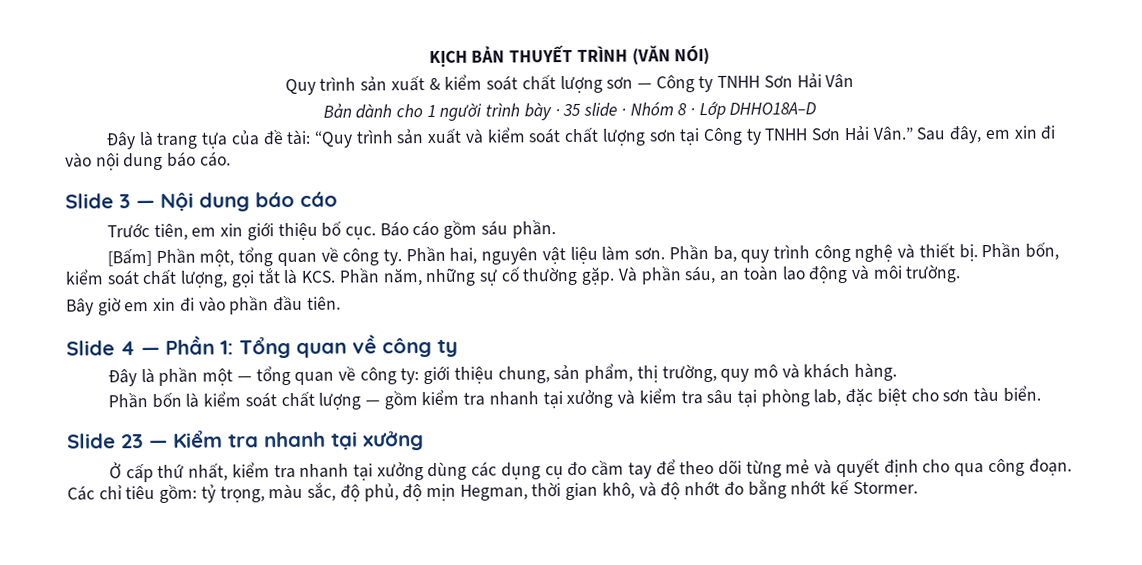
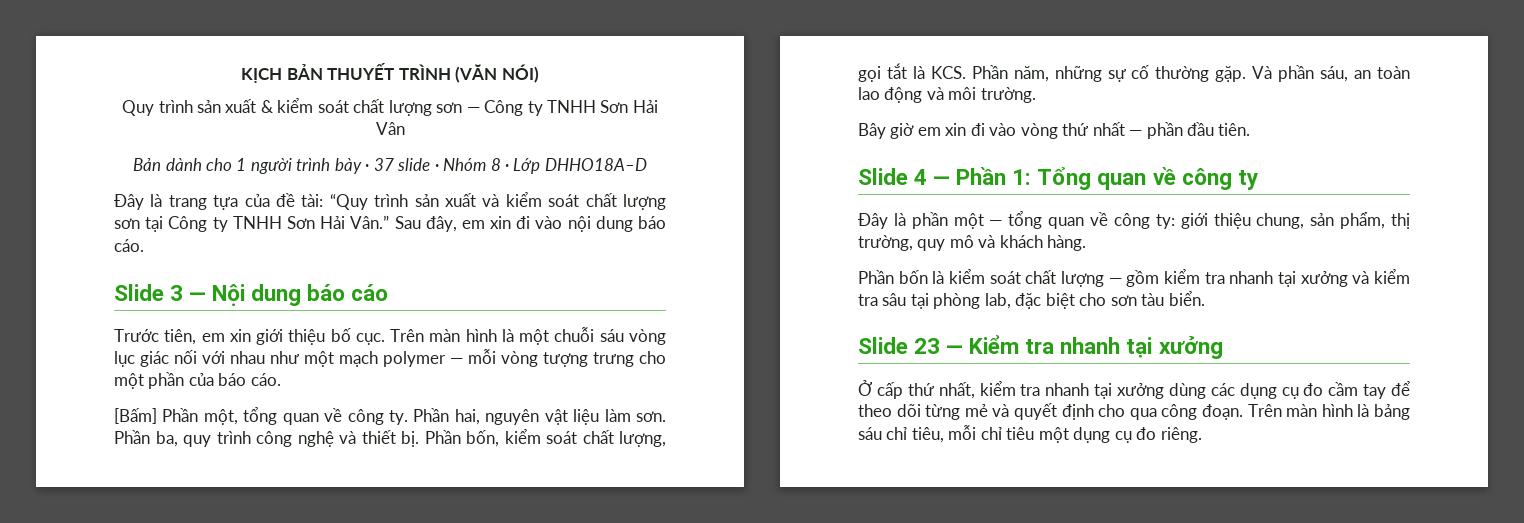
- Bản dành cho 1 người trình bày · 35 slide · Nhóm 8 · Lớp DHHO18A–D
+ Bản dành cho 1 người trình bày · 37 slide · Nhóm 8 · Lớp DHHO18A–D
- Báo cáo gồm sáu phần.
+ Trên màn hình là một chuỗi sáu vòng lục giác nối với nhau như một mạch polymer — mỗi vòng tượng trưng cho một phần của báo cáo.
- Bây giờ em xin đi vào phần đầu tiên.
+ Bây giờ em xin đi vào vòng thứ nhất — phần đầu tiên.
- Các chỉ tiêu gồm: tỷ trọng, màu sắc, độ phủ, độ mịn Hegman, thời gian khô, và độ nhớt đo bằng nhớt kế Stormer.
+ Trên màn hình là bảng sáu chỉ tiêu, mỗi chỉ tiêu một dụng cụ đo riêng.

